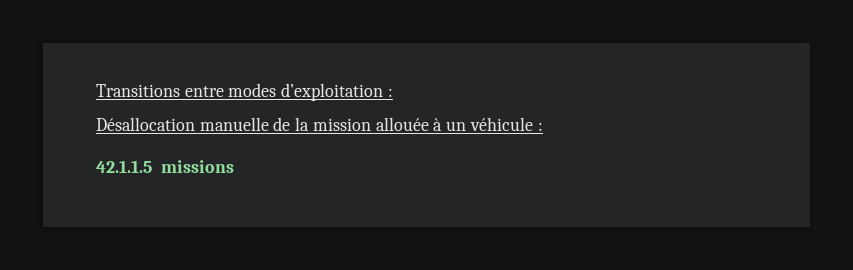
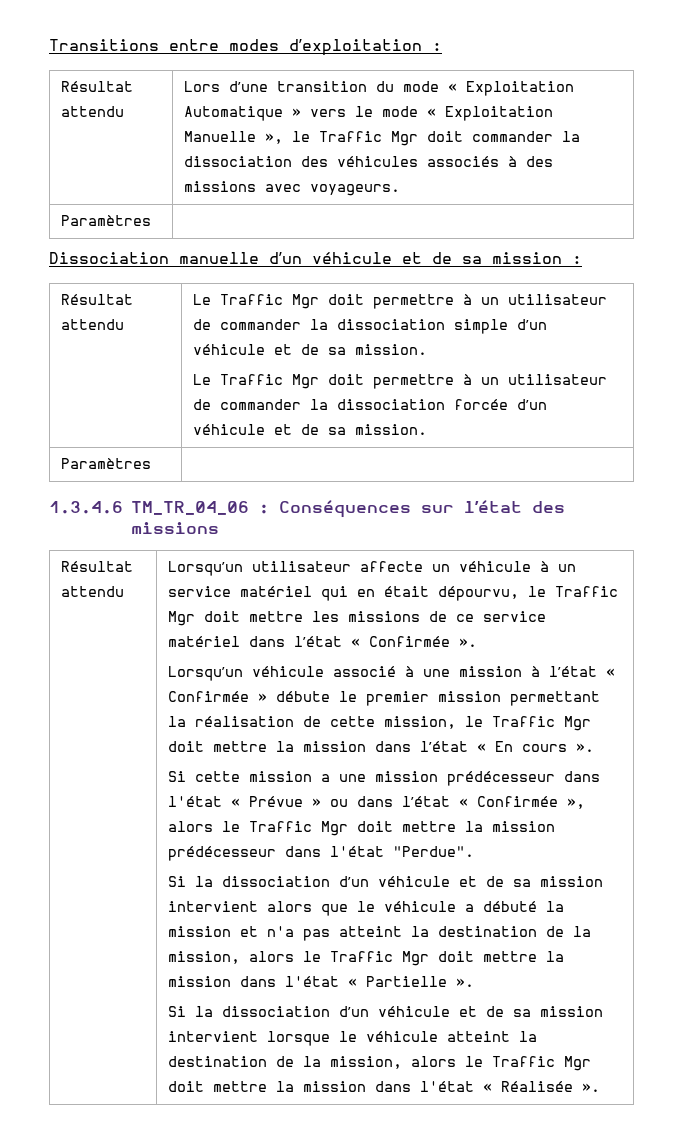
- Désallocation manuelle de la mission allouée à un véhicule :
- 42.1.1.5 missions
+ Résultat attendu | Lors d’une transition du mode « Exploitation Automatique » vers le mode « Exploitation Manuelle », le Traffic Mgr doit commander la dissociation des véhicules associés à des missions avec voyageurs.
+ Paramètres |
+ Dissociation manuelle d’un véhicule et de sa mission :
+ Résultat attendu | Le Traffic Mgr doit permettre à un utilisateur de commander la dissociation simple d’un véhicule et de sa mission.
+ Le Traffic Mgr doit permettre à un utilisateur de commander la dissociation forcée d’un véhicule et de sa mission.
+ Paramètres |
+ 1.3.4.6 TM_TR_04_06 : Conséquences sur l’état des missions
+ Résultat attendu | Lorsqu’un utilisateur affecte un véhicule à un service matériel qui en était dépourvu, le Traffic Mgr doit mettre les missions de ce service matériel dans l’état « Confirmée ».
+ Lorsqu’un véhicule associé à une mission à l’état « Confirmée » débute le premier mission permettant la réalisation de cette mission, le Traffic Mgr doit mettre la mission dans l’état « En cours ».
+ Si cette mission a une mission prédécesseur dans l'état « Prévue » ou dans l’état « Confirmée », alors le Traffic Mgr doit mettre la mission prédécesseur dans l'état "Perdue".
+ Si la dissociation d’un véhicule et de sa mission intervient alors que le véhicule a débuté la mission et n'a pas atteint la destination de la mission, alors le Traffic Mgr doit mettre la mission dans l'état « Partielle ».
+ Si la dissociation d’un véhicule et de sa mission intervient lorsque le véhicule atteint la destination de la mission, alors le Traffic Mgr doit mettre la mission dans l'état « Réalisée ».

